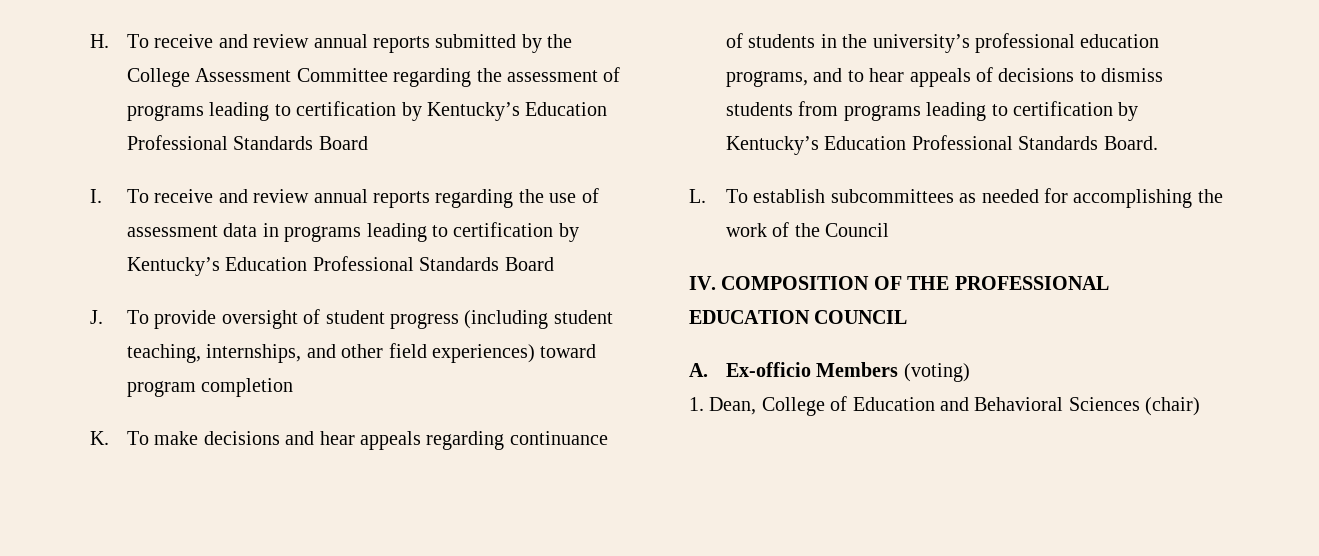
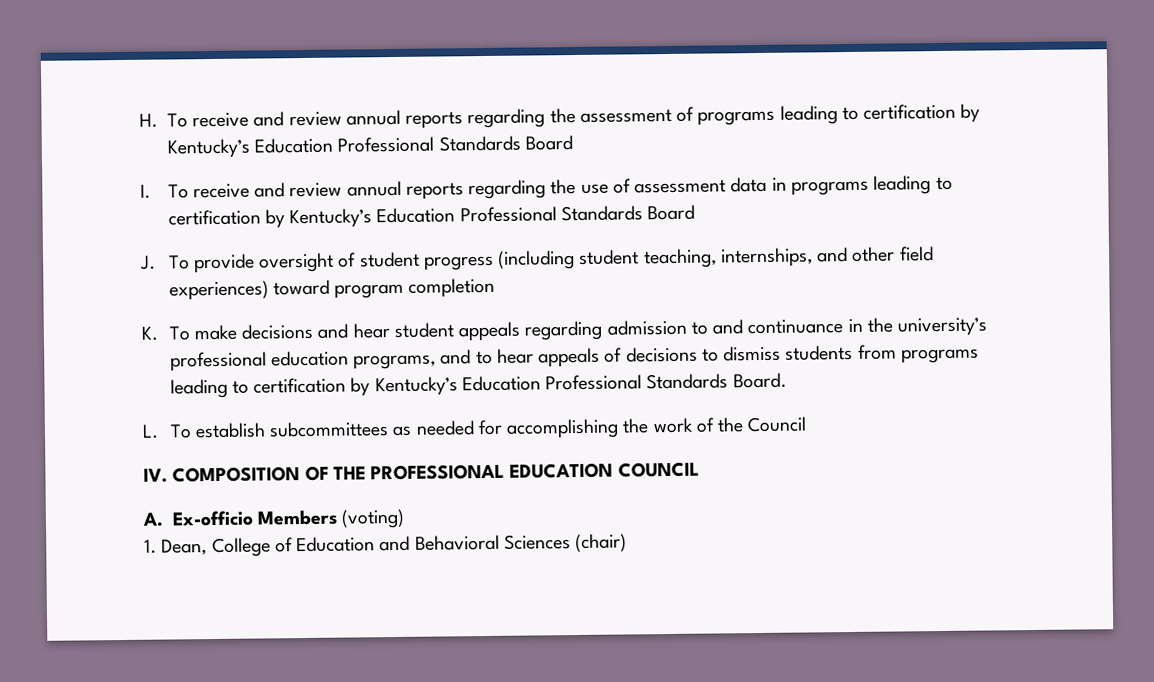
- H. To receive and review annual reports submitted by the College Assessment Committee regarding the assessment of programs leading to certification by Kentucky’s Education Professional Standards Board
+ H. To receive and review annual reports regarding the assessment of programs leading to certification by Kentucky’s Education Professional Standards Board
- K. To make decisions and hear appeals regarding continuance of students in the university’s professional education programs, and to hear appeals of decisions to dismiss students from programs leading to certification by Kentucky’s Education Professional Standards Board.
+ K. To make decisions and hear student appeals regarding admission to and continuance in the university’s professional education programs, and to hear appeals of decisions to dismiss students from programs leading to certification by Kentucky’s Education Professional Standards Board.

